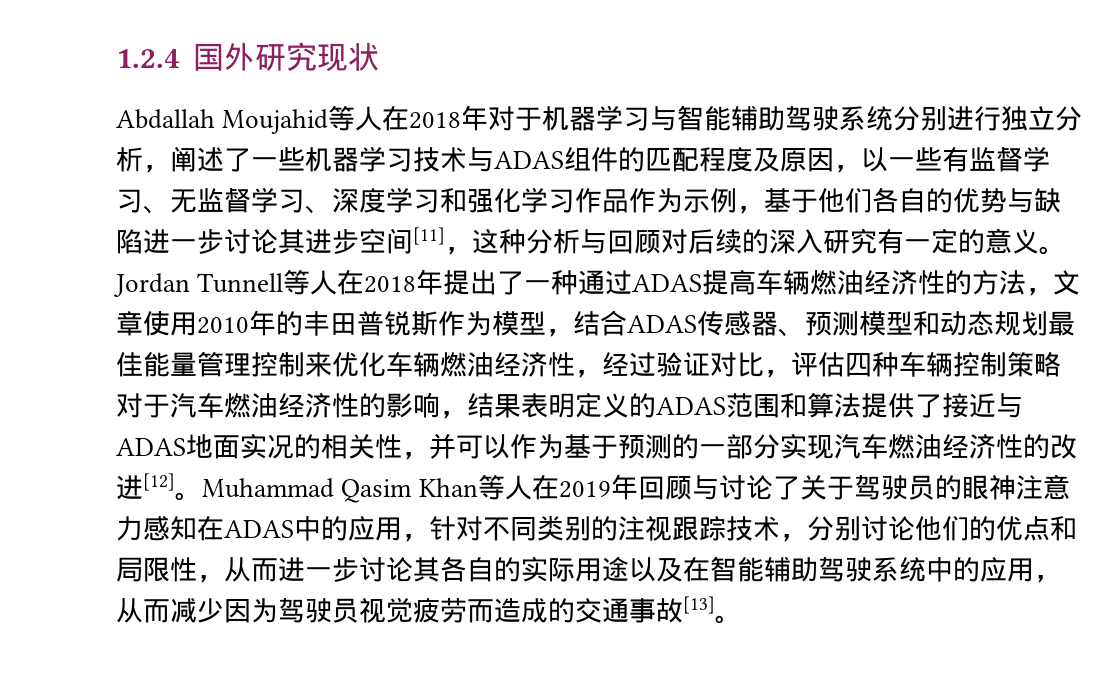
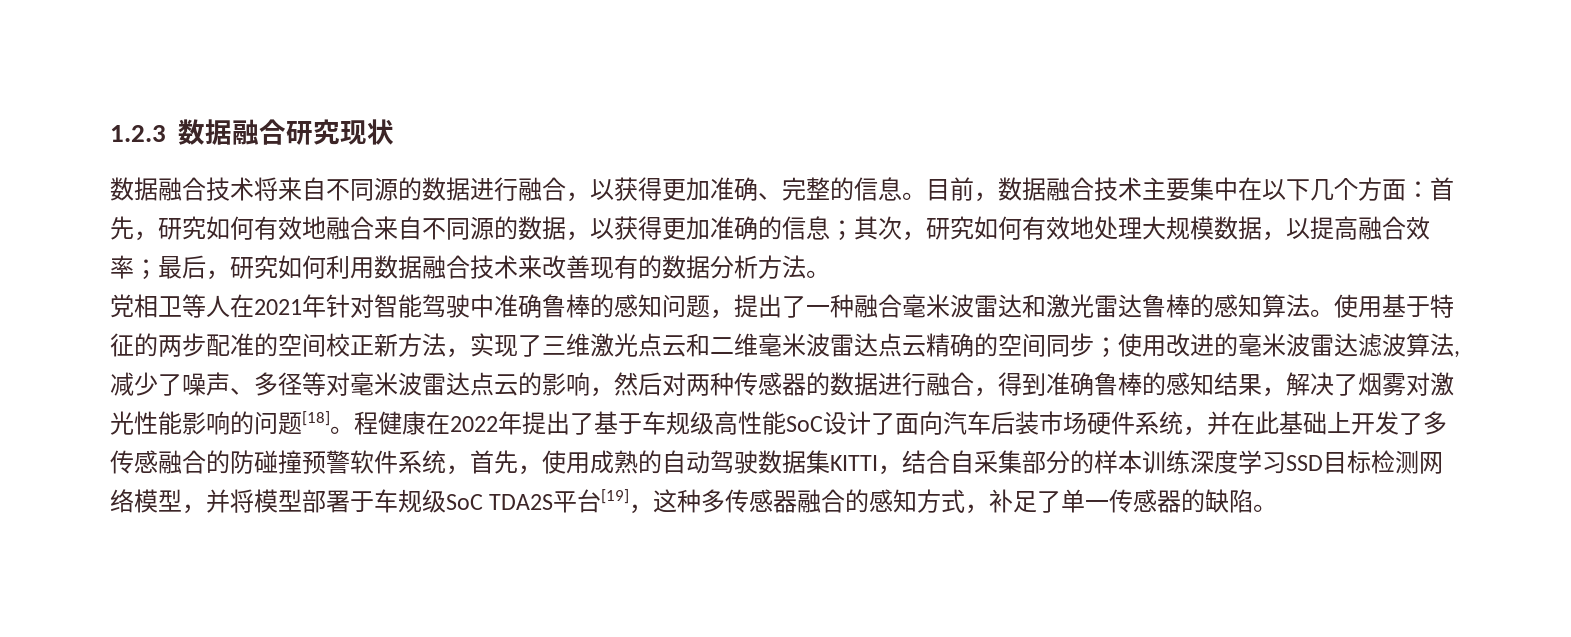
- 1.2.4国外研究现状
+ 1.2.3数据融合研究现状
- Abdallah Moujahid等人在2018年对于机器学习与智能辅助驾驶系统分别进行独立分析，阐述了一些机器学习技术与ADAS组件的匹配程度及原因，以一些有监督学习、无监督学习、深度学习和强化学习作品作为示例，基于他们各自的优势与缺陷进一步讨论其进步空间[11]，这种分析与回顾对后续的深入研究有一定的意义。Jordan Tunnell等人在2018年提出了一种通过ADAS提高车辆燃油经济性的方法，文章使用2010年的丰田普锐斯作为模型，结合ADAS传感器、预测模型和动态规划最佳能量管理控制来优化车辆燃油经济性，经过验证对比，评估四种车辆控制策略对于汽车燃油经济性的影响，结果表明定义的ADAS范围和算法提供了接近与ADAS地面实况的相关性，并可以作为基于预测的一部分实现汽车燃油经济性的改进[12]。Muhammad Qasim Khan等人在2019年回顾与讨论了关于驾驶员的眼神注意力感知在ADAS中的应用，针对不同类别的注视跟踪技术，分别讨论他们的优点和局限性，从而进一步讨论其各自的实际用途以及在智能辅助驾驶系统中的应用，从而减少因为驾驶员视觉疲劳而造成的交通事故[13]。
+ 数据融合技术将来自不同源的数据进行融合，以获得更加准确、完整的信息。目前，数据融合技术主要集中在以下几个方面：首先，研究如何有效地融合来自不同源的数据，以获得更加准确的信息；其次，研究如何有效地处理大规模数据，以提高融合效率；最后，研究如何利用数据融合技术来改善现有的数据分析方法。
+ 党相卫等人在2021年针对智能驾驶中准确鲁棒的感知问题，提出了一种融合毫米波雷达和激光雷达鲁棒的感知算法。使用基于特征的两步配准的空间校正新方法，实现了三维激光点云和二维毫米波雷达点云精确的空间同步；使用改进的毫米波雷达滤波算法,减少了噪声、多径等对毫米波雷达点云的影响，然后对两种传感器的数据进行融合，得到准确鲁棒的感知结果，解决了烟雾对激光性能影响的问题[18]。程健康在2022年提出了基于车规级高性能SoC设计了面向汽车后装市场硬件系统，并在此基础上开发了多传感融合的防碰撞预警软件系统，首先，使用成熟的自动驾驶数据集KITTI，结合自采集部分的样本训练深度学习SSD目标检测网络模型，并将模型部署于车规级SoC TDA2S平台[19]，这种多传感器融合的感知方式，补足了单一传感器的缺陷。

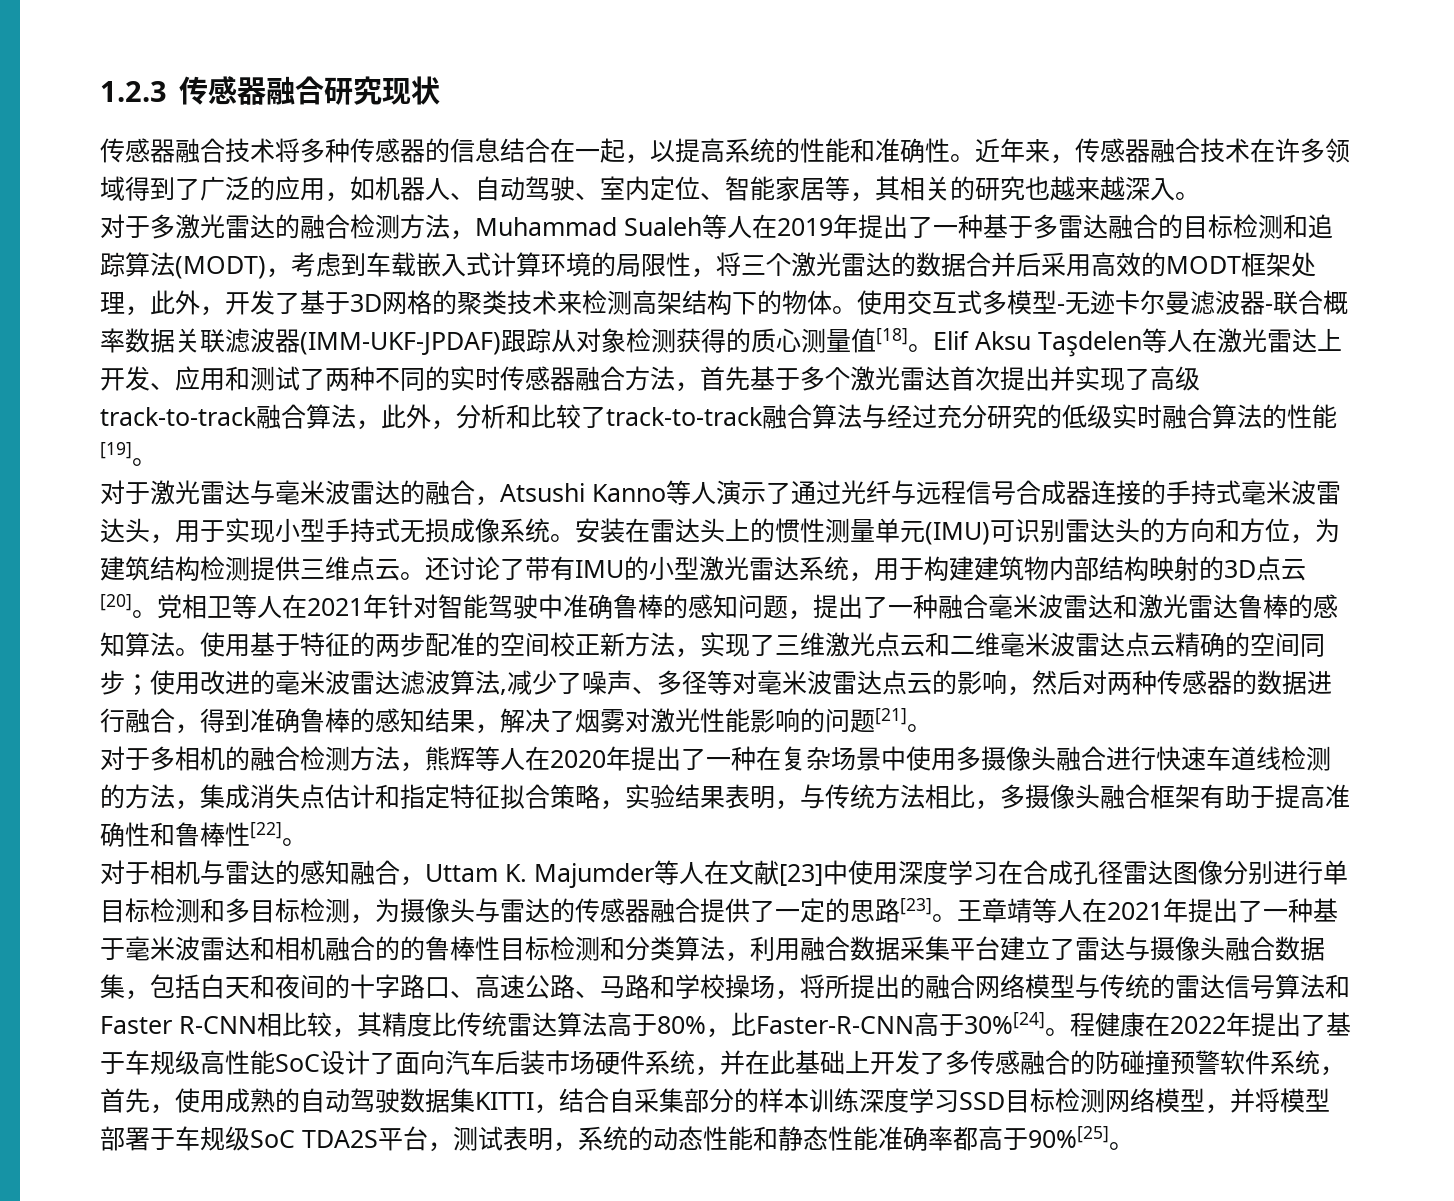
- 1.2.3数据融合研究现状
+ 1.2.3传感器融合研究现状
- 数据融合技术将来自不同源的数据进行融合，以获得更加准确、完整的信息。目前，数据融合技术主要集中在以下几个方面：首先，研究如何有效地融合来自不同源的数据，以获得更加准确的信息；其次，研究如何有效地处理大规模数据，以提高融合效率；最后，研究如何利用数据融合技术来改善现有的数据分析方法。
- 党相卫等人在2021年针对智能驾驶中准确鲁棒的感知问题，提出了一种融合毫米波雷达和激光雷达鲁棒的感知算法。
+ 传感器融合技术将多种传感器的信息结合在一起，以提高系统的性能和准确性。近年来，传感器融合技术在许多领域得到了广泛的应用，如机器人、自动驾驶、室内定位、智能家居等，其相关的研究也越来越深入。
+ 对于多激光雷达的融合检测方法，Muhammad Sualeh等人在2019年提出了一种基于多雷达融合的目标检测和追踪算法(MODT)，考虑到车载嵌入式计算环境的局限性，将三个激光雷达的数据合并后采用高效的MODT框架处理，此外，开发了基于3D网格的聚类技术来检测高架结构下的物体。使用交互式多模型-无迹卡尔曼滤波器-联合概率数据关联滤波器(IMM-UKF-JPDAF)跟踪从对象检测获得的质心测量值[18]。Elif Aksu Taşdelen等人在激光雷达上开发、应用和测试了两种不同的实时传感器融合方法，首先基于多个激光雷达首次提出并实现了高级track-to-track融合算法，此外，分析和比较了track-to-track融合算法与经过充分研究的低级实时融合算法的性能[19]。
+ 对于激光雷达与毫米波雷达的融合，Atsushi Kanno等人演示了通过光纤与远程信号合成器连接的手持式毫米波雷达头，用于实现小型手持式无损成像系统。安装在雷达头上的惯性测量单元(IMU)可识别雷达头的方向和方位，为建筑结构检测提供三维点云。还讨论了带有IMU的小型激光雷达系统，用于构建建筑物内部结构映射的3D点云[20]。党相卫等人在2021年针对智能驾驶中准确鲁棒的感知问题，提出了一种融合毫米波雷达和激光雷达鲁棒的感知算法。
- 使用改进的毫米波雷达滤波算法,减少了噪声、多径等对毫米波雷达点云的影响，然后对两种传感器的数据进行融合，得到准确鲁棒的感知结果，解决了烟雾对激光性能影响的问题[18]。
+ 使用改进的毫米波雷达滤波算法,减少了噪声、多径等对毫米波雷达点云的影响，然后对两种传感器的数据进行融合，得到准确鲁棒的感知结果，解决了烟雾对激光性能影响的问题[21]。
+ 对于多相机的融合检测方法，熊辉等人在2020年提出了一种在复杂场景中使用多摄像头融合进行快速车道线检测的方法，集成消失点估计和指定特征拟合策略，实验结果表明，与传统方法相比，多摄像头融合框架有助于提高准确性和鲁棒性[22]。
+ 对于相机与雷达的感知融合，Uttam K. Majumder等人在文献[23]中使用深度学习在合成孔径雷达图像分别进行单目标检测和多目标检测，为摄像头与雷达的传感器融合提供了一定的思路[23]。王章靖等人在2021年提出了一种基于毫米波雷达和相机融合的的鲁棒性目标检测和分类算法，利用融合数据采集平台建立了雷达与摄像头融合数据集，包括白天和夜间的十字路口、高速公路、马路和学校操场，将所提出的融合网络模型与传统的雷达信号算法和Faster R-CNN相比较，其精度比传统雷达算法高于80%，比Faster-R-CNN高于30%[24]。
- 程健康在2022年提出了基于车规级高性能SoC设计了面向汽车后装市场硬件系统，并在此基础上开发了多传感融合的防碰撞预警软件系统，首先，使用成熟的自动驾驶数据集KITTI，结合自采集部分的样本训练深度学习SSD目标检测网络模型，并将模型部署于车规级SoC TDA2S平台[19]，这种多传感器融合的感知方式，补足了单一传感器的缺陷。
+ 程健康在2022年提出了基于车规级高性能SoC设计了面向汽车后装市场硬件系统，并在此基础上开发了多传感融合的防碰撞预警软件系统，首先，使用成熟的自动驾驶数据集KITTI，结合自采集部分的样本训练深度学习SSD目标检测网络模型，并将模型部署于车规级SoC TDA2S平台，测试表明，系统的动态性能和静态性能准确率都高于90%[25]。

